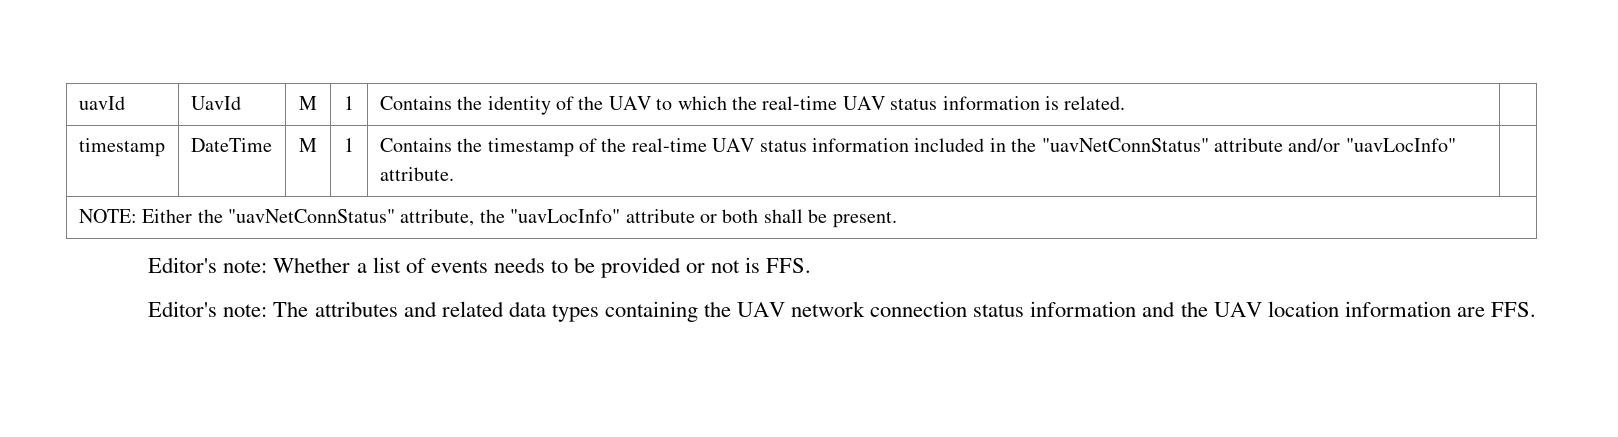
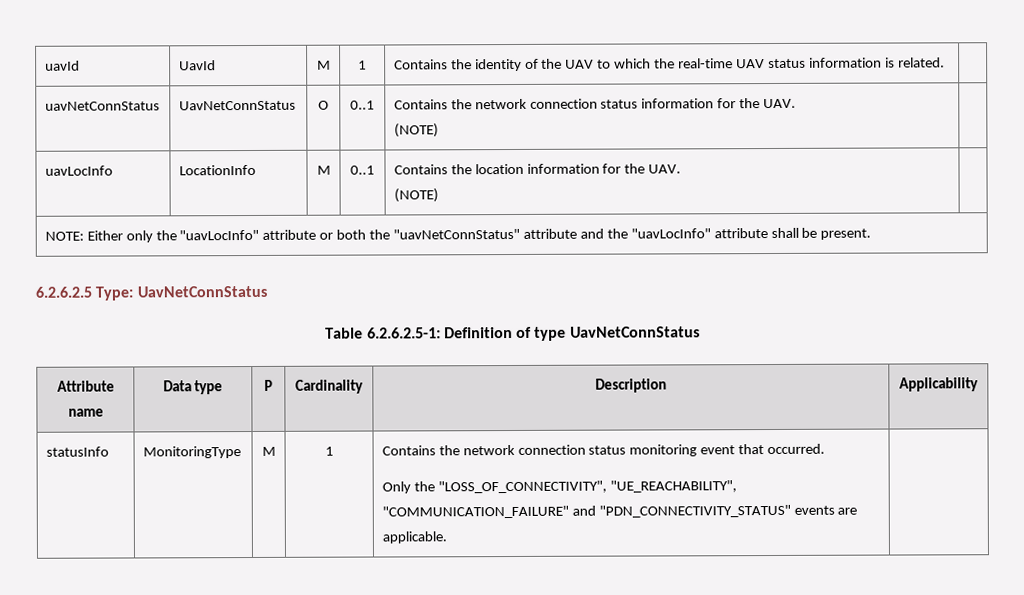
- timestamp | DateTime | M | 1 | Contains the timestamp of the real-time UAV status information included in the "uavNetConnStatus" attribute and/or "uavLocInfo" attribute. |
- NOTE: Either the "uavNetConnStatus" attribute, the "uavLocInfo" attribute or both shall be present.
- Editor's note: Whether a list of events needs to be provided or not is FFS.
- Editor's note: The attributes and related data types containing the UAV network connection status information and the UAV location information are FFS.
+ uavNetConnStatus | UavNetConnStatus | O | 0..1 | Contains the network connection status information for the UAV.
+ (NOTE) |
+ uavLocInfo | LocationInfo | M | 0..1 | Contains the location information for the UAV.
+ (NOTE) |
+ NOTE: Either only the "uavLocInfo" attribute or both the "uavNetConnStatus" attribute and the "uavLocInfo" attribute shall be present.
+ 6.2.6.2.5 Type: UavNetConnStatus
+ Table 6.2.6.2.5-1: Definition of type UavNetConnStatus
+ Attribute name | Data type | P | Cardinality | Description | Applicability
+ statusInfo | MonitoringType | M | 1 | Contains the network connection status monitoring event that occurred.
+ Only the "LOSS_OF_CONNECTIVITY", "UE_REACHABILITY", "COMMUNICATION_FAILURE" and "PDN_CONNECTIVITY_STATUS" events are applicable. |

